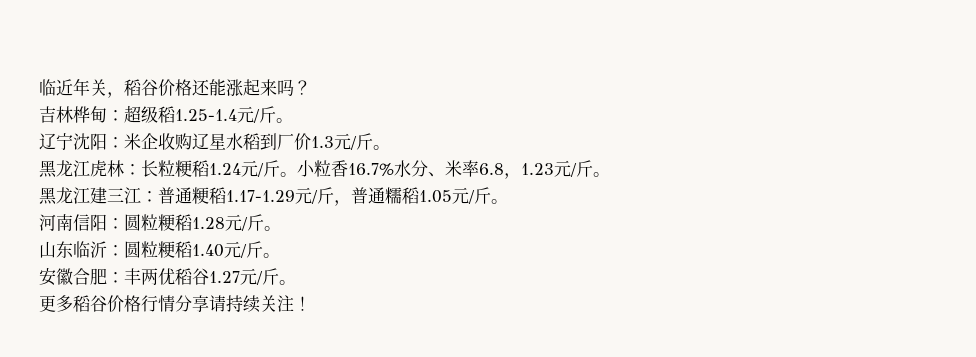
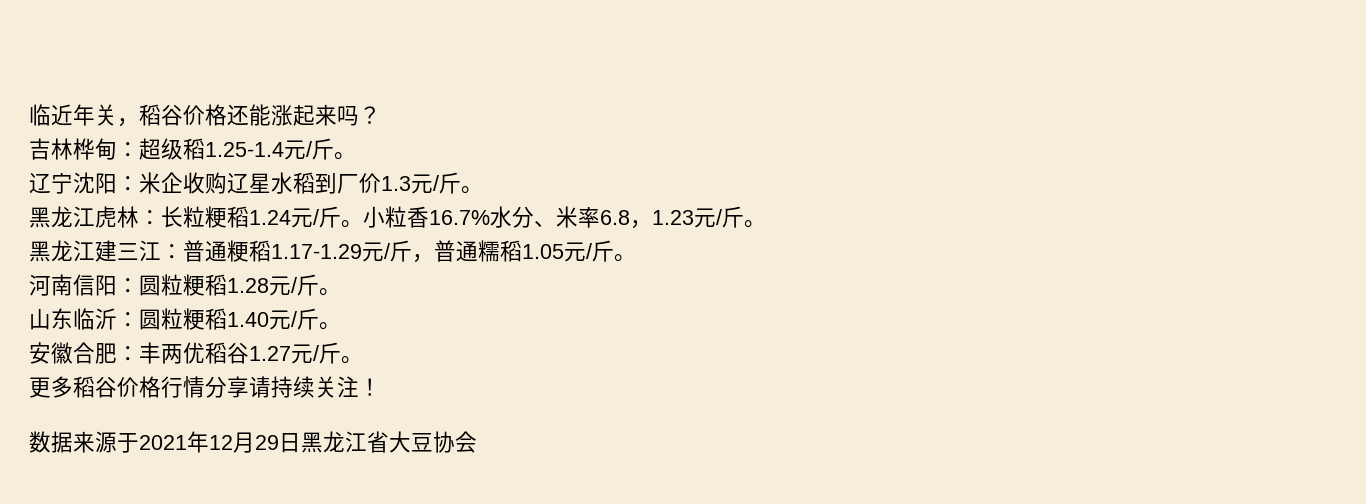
+ 数据来源于2021年12月29日黑龙江省大豆协会

